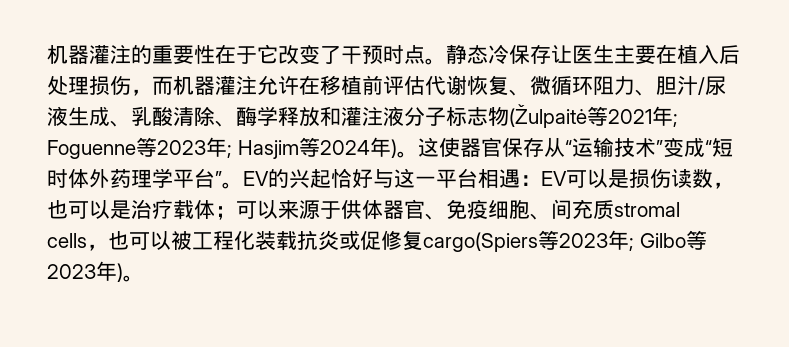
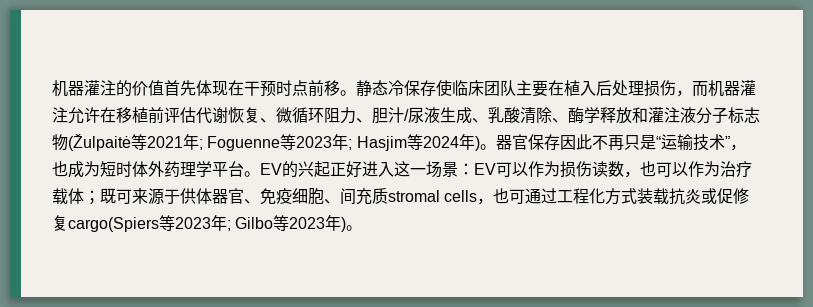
- 机器灌注的重要性在于它改变了干预时点。
+ 机器灌注的价值首先体现在干预时点前移。
- 静态冷保存让医生主要在植入后处理损伤，而机器灌注允许在移植前评估代谢恢复、微循环阻力、胆汁/尿液生成、乳酸清除、酶学释放和灌注液分子标志物(Žulpaitė等2021年; Foguenne等2023年; Hasjim等2024年)。
+ 静态冷保存使临床团队主要在植入后处理损伤，而机器灌注允许在移植前评估代谢恢复、微循环阻力、胆汁/尿液生成、乳酸清除、酶学释放和灌注液分子标志物(Žulpaitė等2021年; Foguenne等2023年; Hasjim等2024年)。
- 这使器官保存从“运输技术”变成“短时体外药理学平台”。
+ 器官保存因此不再只是“运输技术”，也成为短时体外药理学平台。
- EV的兴起恰好与这一平台相遇：EV可以是损伤读数，也可以是治疗载体；可以来源于供体器官、免疫细胞、间充质stromal cells，也可以被工程化装载抗炎或促修复cargo(Spiers等2023年; Gilbo等2023年)。
+ EV的兴起正好进入这一场景：EV可以作为损伤读数，也可以作为治疗载体；既可来源于供体器官、免疫细胞、间充质stromal cells，也可通过工程化方式装载抗炎或促修复cargo(Spiers等2023年; Gilbo等2023年)。

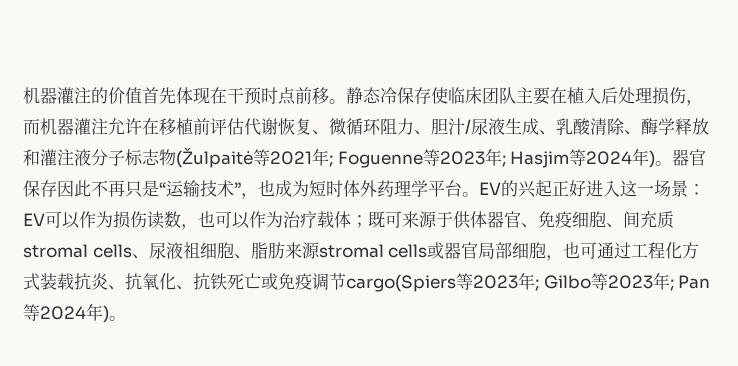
- EV的兴起正好进入这一场景：EV可以作为损伤读数，也可以作为治疗载体；既可来源于供体器官、免疫细胞、间充质stromal cells，也可通过工程化方式装载抗炎或促修复cargo(Spiers等2023年; Gilbo等2023年)。
+ EV的兴起正好进入这一场景：EV可以作为损伤读数，也可以作为治疗载体；既可来源于供体器官、免疫细胞、间充质stromal cells、尿液祖细胞、脂肪来源stromal cells或器官局部细胞，也可通过工程化方式装载抗炎、抗氧化、抗铁死亡或免疫调节cargo(Spiers等2023年; Gilbo等2023年; Pan等2024年)。

